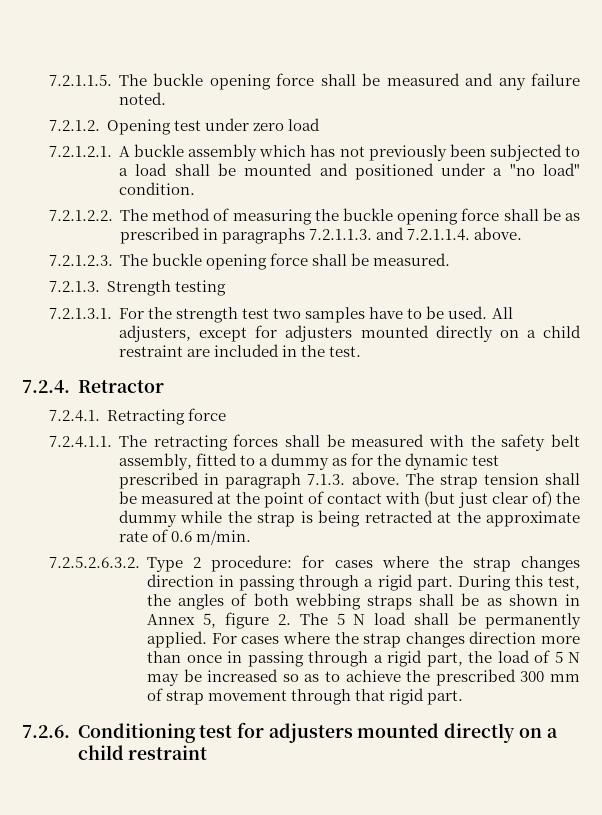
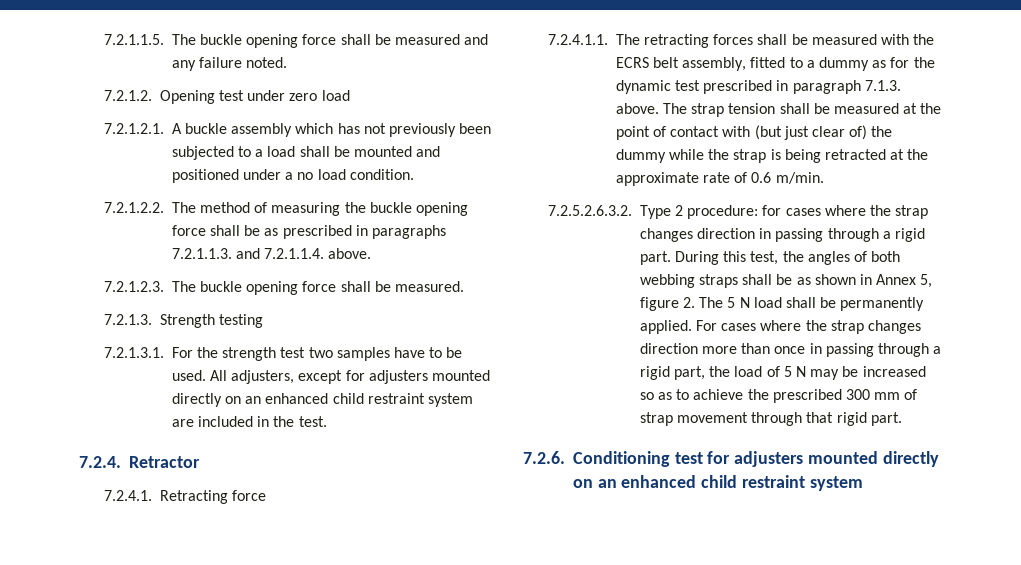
- 7.2.1.2.1. A buckle assembly which has not previously been subjected to a load shall be mounted and positioned under a "no load" condition.
+ 7.2.1.2.1. A buckle assembly which has not previously been subjected to a load shall be mounted and positioned under a no load condition.
- All adjusters, except for adjusters mounted directly on a child restraint are included in the test.
+ All adjusters, except for adjusters mounted directly on an enhanced child restraint system are included in the test.
- 7.2.4.1.1. The retracting forces shall be measured with the safety belt assembly, fitted to a dummy as for the dynamic test prescribed in paragraph 7.1.3. above.
+ 7.2.4.1.1. The retracting forces shall be measured with the ECRS belt assembly, fitted to a dummy as for the dynamic test prescribed in paragraph 7.1.3. above.
- 7.2.6. Conditioning test for adjusters mounted directly on a child restraint
+ 7.2.6. Conditioning test for adjusters mounted directly on an enhanced child restraint system

